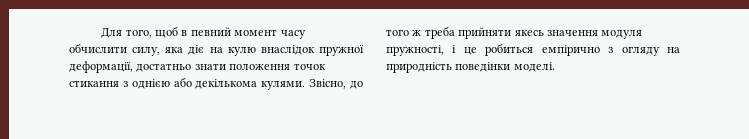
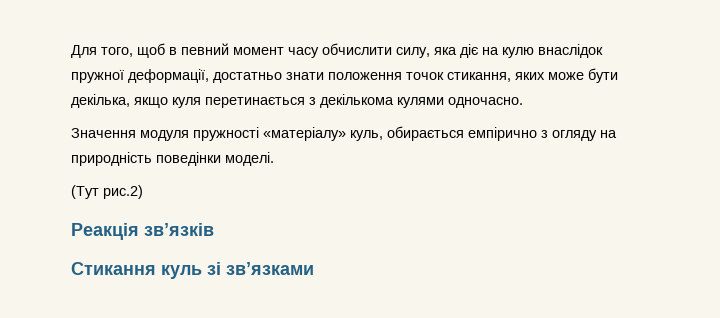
- Для того, щоб в певний момент часу обчислити силу, яка діє на кулю внаслідок пружної деформації, достатньо знати положення точок стикання з однією або декількома кулями. Звісно, до того ж треба прийняти якесь значення модуля пружності, і це робиться емпірично з огляду на природність поведінки моделі.
+ Для того, щоб в певний момент часу обчислити силу, яка діє на кулю внаслідок пружної деформації, достатньо знати положення точок стикання, яких може бути декілька, якщо куля перетинається з декількома кулями одночасно.
+ Значення модуля пружності «матеріалу» куль, обирається емпірично з огляду на природність поведінки моделі.
+ (Тут рис.2)
+ Реакція зв’язків
+ Стикання куль зі зв’язками

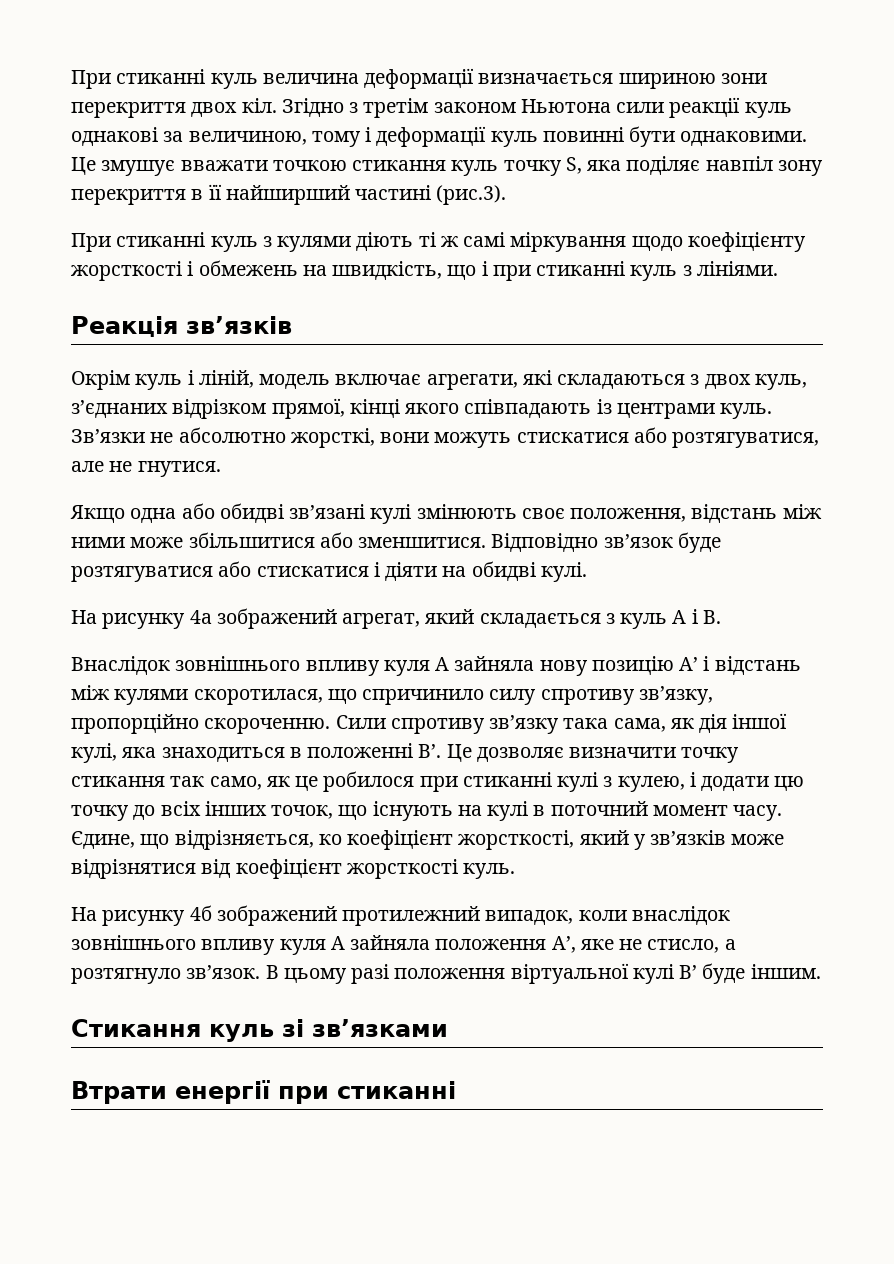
- Для того, щоб в певний момент часу обчислити силу, яка діє на кулю внаслідок пружної деформації, достатньо знати положення точок стикання, яких може бути декілька, якщо куля перетинається з декількома кулями одночасно.
- Значення модуля пружності «матеріалу» куль, обирається емпірично з огляду на природність поведінки моделі.
- (Тут рис.2)
+ При стиканні куль величина деформації визначається шириною зони перекриття двох кіл. Згідно з третім законом Ньютона сили реакції куль однакові за величиною, тому і деформації куль повинні бути однаковими. Це змушує вважати точкою стикання куль точку S, яка поділяє навпіл зону перекриття в її найширший частині (рис.3).
+ При стиканні куль з кулями діють ті ж самі міркування щодо коефіцієнту жорсткості і обмежень на швидкість, що і при стиканні куль з лініями.
  Реакція зв’язків
+ Окрім куль і ліній, модель включає агрегати, які складаються з двох куль, з’єднаних відрізком прямої, кінці якого співпадають із центрами куль. Зв’язки не абсолютно жорсткі, вони можуть стискатися або розтягуватися, але не гнутися.
+ Якщо одна або обидві зв’язані кулі змінюють своє положення, відстань між ними може збільшитися або зменшитися. Відповідно зв’язок буде розтягуватися або стискатися і діяти на обидві кулі.
+ На рисунку 4а зображений агрегат, який складається з куль A і B.
+ Внаслідок зовнішнього впливу куля A зайняла нову позицію A’ і відстань між кулями скоротилася, що спричинило силу спротиву зв’язку, пропорційно скороченню. Сили спротиву зв’язку така сама, як дія іншої кулі, яка знаходиться в положенні B’. Це дозволяє визначити точку стикання так само, як це робилося при стиканні кулі з кулею, і додати цю точку до всіх інших точок, що існують на кулі в поточний момент часу. Єдине, що відрізняється, ко коефіцієнт жорсткості, який у зв’язків може відрізнятися від коефіцієнт жорсткості куль.
+ На рисунку 4б зображений протилежний випадок, коли внаслідок зовнішнього впливу куля A зайняла положення A’, яке не стисло, а розтягнуло зв’язок. В цьому разі положення віртуальної кулі B’ буде іншим.
+ Втрати енергії при стиканні

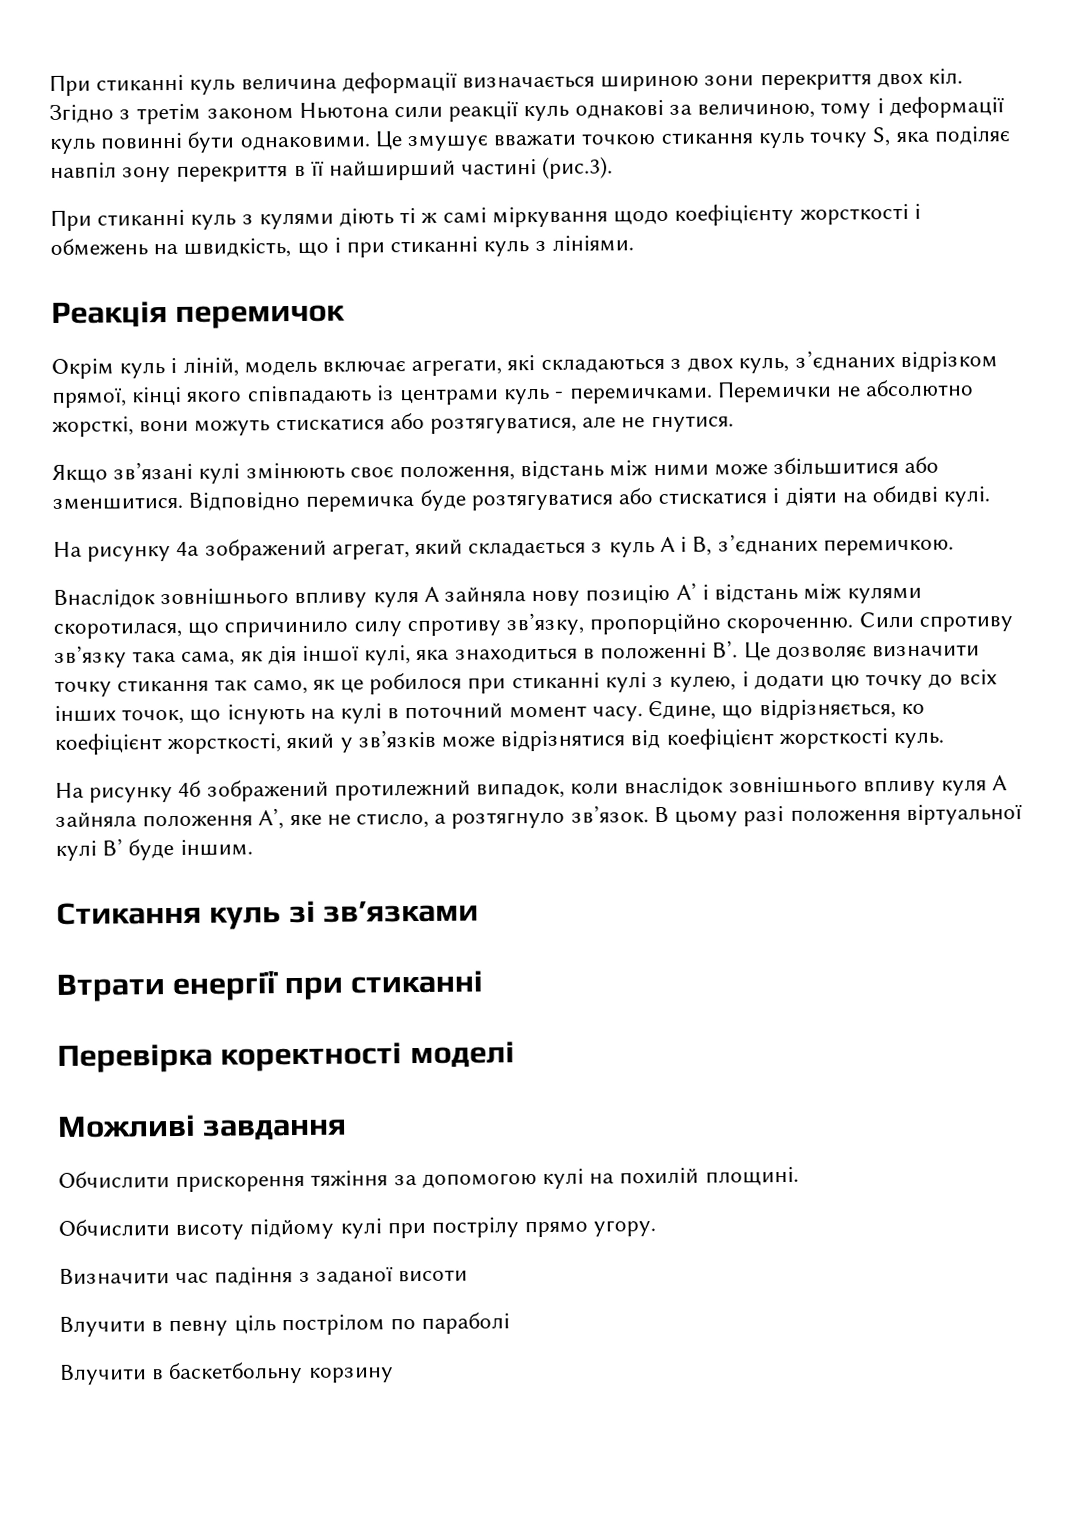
- Реакція зв’язків
+ Реакція перемичок
- Окрім куль і ліній, модель включає агрегати, які складаються з двох куль, з’єднаних відрізком прямої, кінці якого співпадають із центрами куль. Зв’язки не абсолютно жорсткі, вони можуть стискатися або розтягуватися, але не гнутися.
+ Окрім куль і ліній, модель включає агрегати, які складаються з двох куль, з’єднаних відрізком прямої, кінці якого співпадають із центрами куль - перемичками. Перемички не абсолютно жорсткі, вони можуть стискатися або розтягуватися, але не гнутися.
- Якщо одна або обидві зв’язані кулі змінюють своє положення, відстань між ними може збільшитися або зменшитися.
+ Якщо зв’язані кулі змінюють своє положення, відстань між ними може збільшитися або зменшитися.
- Відповідно зв’язок буде розтягуватися або стискатися і діяти на обидві кулі.
+ Відповідно перемичка буде розтягуватися або стискатися і діяти на обидві кулі.
- На рисунку 4а зображений агрегат, який складається з куль A і B.
+ На рисунку 4а зображений агрегат, який складається з куль A і B, з’єднаних перемичкою.
+ Перевірка коректності моделі
+ Можливі завдання
+ Обчислити прискорення тяжіння за допомогою кулі на похилій площині.
+ Обчислити висоту підйому кулі при пострілу прямо угору.
+ Визначити час падіння з заданої висоти
+ Влучити в певну ціль пострілом по параболі
+ Влучити в баскетбольну корзину

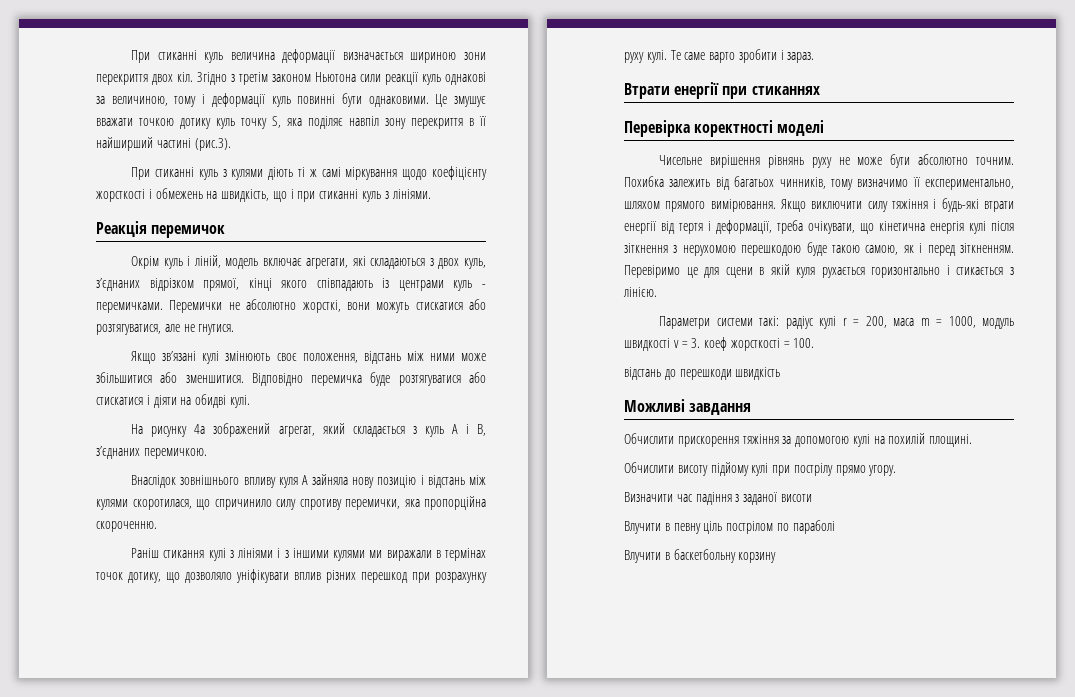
- Це змушує вважати точкою стикання куль точку S, яка поділяє навпіл зону перекриття в її найширший частині (рис.3).
+ Це змушує вважати точкою дотику куль точку S, яка поділяє навпіл зону перекриття в її найширший частині (рис.3).
- Внаслідок зовнішнього впливу куля A зайняла нову позицію A’ і відстань між кулями скоротилася, що спричинило силу спротиву зв’язку, пропорційно скороченню. Сили спротиву зв’язку така сама, як дія іншої кулі, яка знаходиться в положенні B’. Це дозволяє визначити точку стикання так само, як це робилося при стиканні кулі з кулею, і додати цю точку до всіх інших точок, що існують на кулі в поточний момент часу. Єдине, що відрізняється, ко коефіцієнт жорсткості, який у зв’язків може відрізнятися від коефіцієнт жорсткості куль.
- На рисунку 4б зображений протилежний випадок, коли внаслідок зовнішнього впливу куля A зайняла положення A’, яке не стисло, а розтягнуло зв’язок. В цьому разі положення віртуальної кулі B’ буде іншим.
- Стикання куль зі зв’язками
+ Внаслідок зовнішнього впливу куля A зайняла нову позицію і відстань між кулями скоротилася, що спричинило силу спротиву перемички, яка пропорційна скороченню.
+ Раніш стикання кулі з лініями і з іншими кулями ми виражали в термінах точок дотику, що дозволяло уніфікувати вплив різних перешкод при розрахунку руху кулі. Те саме варто зробити і зараз.
- Втрати енергії при стиканні
+ Втрати енергії при стиканнях
+ Чисельне вирішення рівнянь руху не може бути абсолютно точним. Похибка залежить від багатьох чинників, тому визначимо її експериментально, шляхом прямого вимірювання. Якщо виключити силу тяжіння і будь-які втрати енергії від тертя і деформації, треба очікувати, що кінетична енергія кулі після зіткнення з нерухомою перешкодою буде такою самою, як і перед зіткненням. Перевіримо це для сцени в якій куля рухається горизонтально і стикається з лінією.
+ Параметри системи такі: радіус кулі r = 200, маса m = 1000, модуль швидкості v = 3. коеф жорсткості = 100.
+ відстань до перешкоди швидкість

